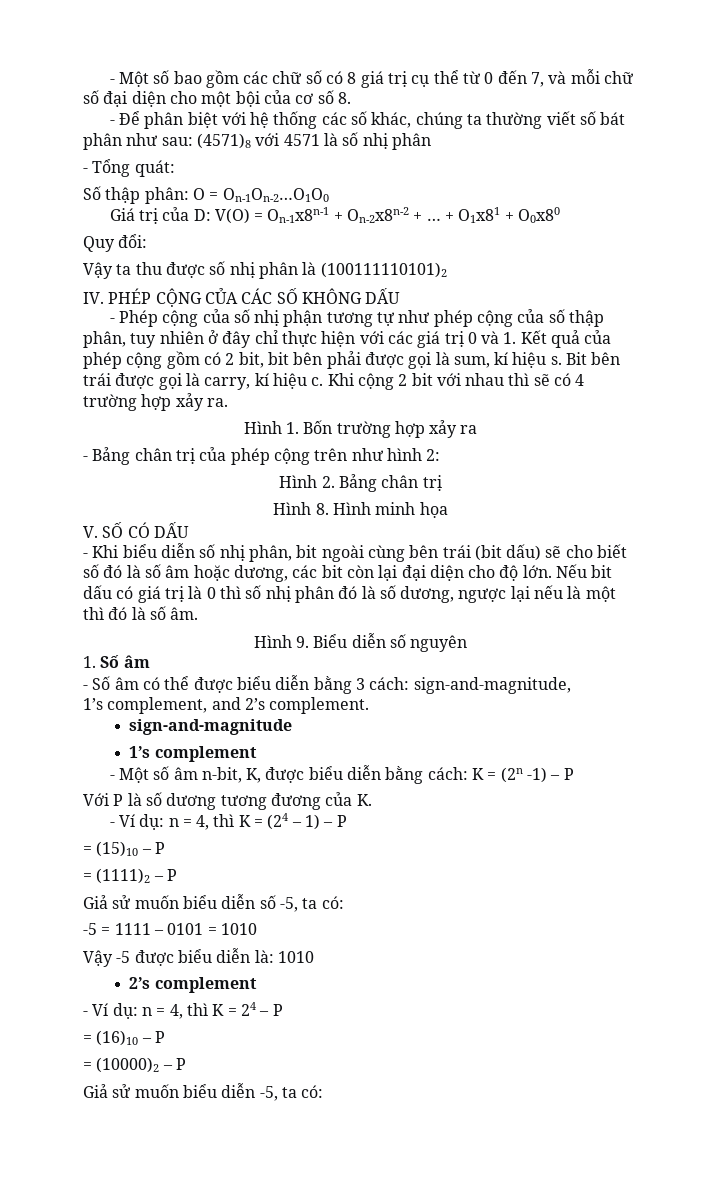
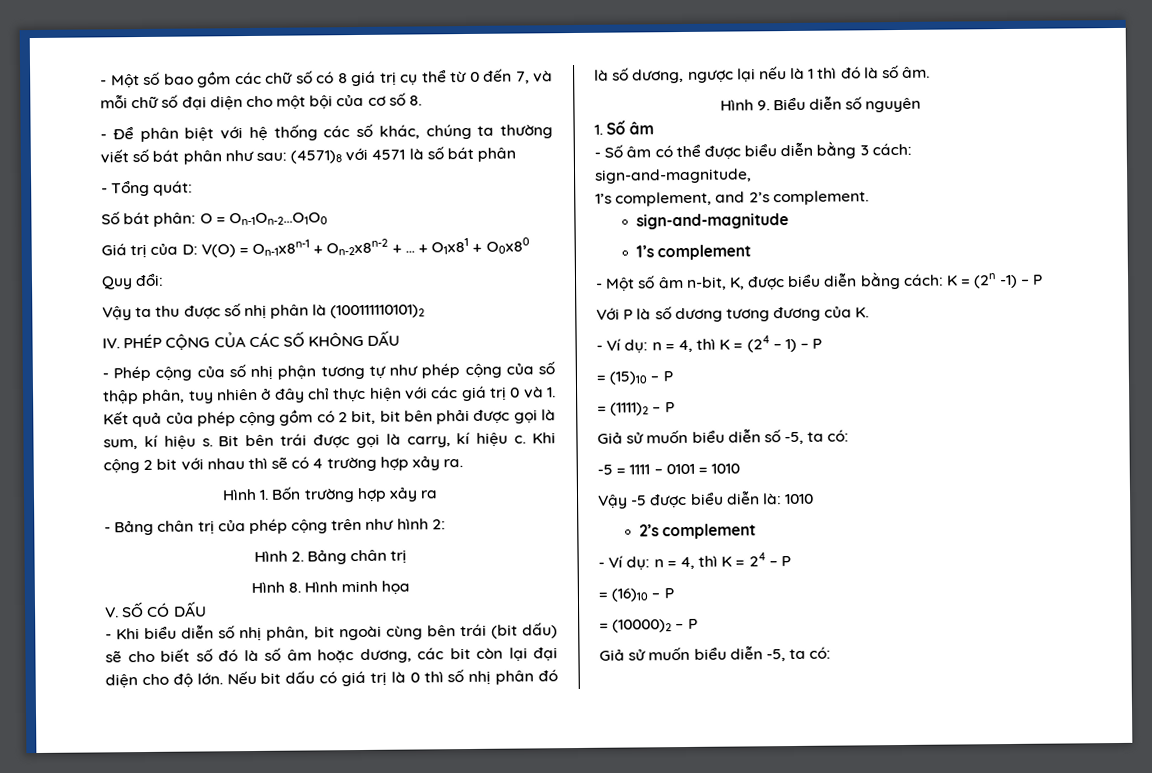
- - Để phân biệt với hệ thống các số khác, chúng ta thường viết số bát phân như sau: (4571)8 với 4571 là số nhị phân
+ - Để phân biệt với hệ thống các số khác, chúng ta thường viết số bát phân như sau: (4571)8 với 4571 là số bát phân
- Số thập phân: O = On-1On-2…O1O0
+ Số bát phân: O = On-1On-2…O1O0
- Nếu bit dấu có giá trị là 0 thì số nhị phân đó là số dương, ngược lại nếu là một thì đó là số âm.
+ Nếu bit dấu có giá trị là 0 thì số nhị phân đó là số dương, ngược lại nếu là 1 thì đó là số âm.

